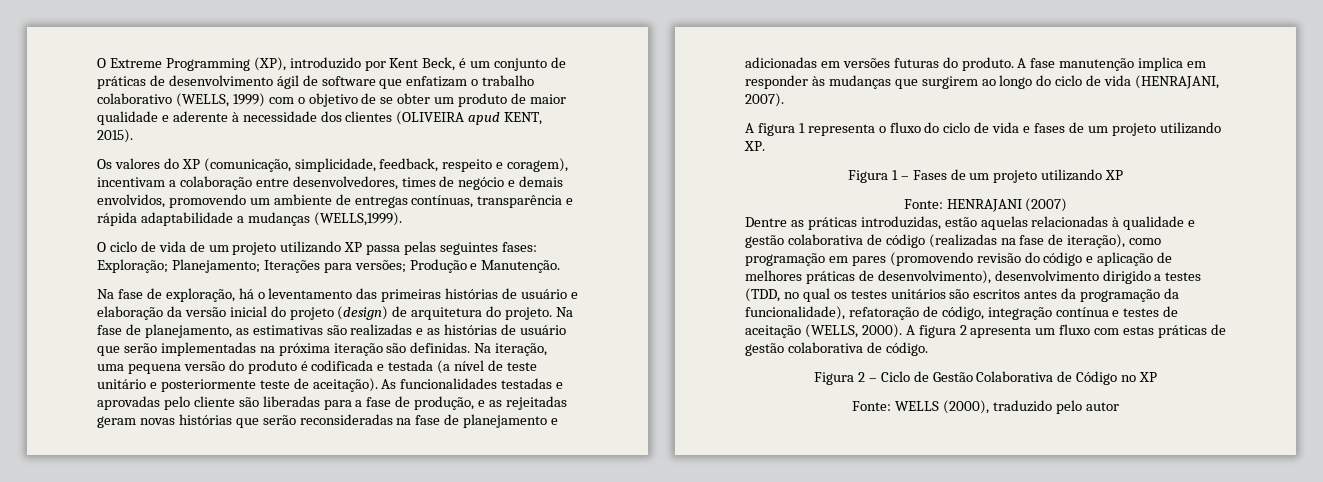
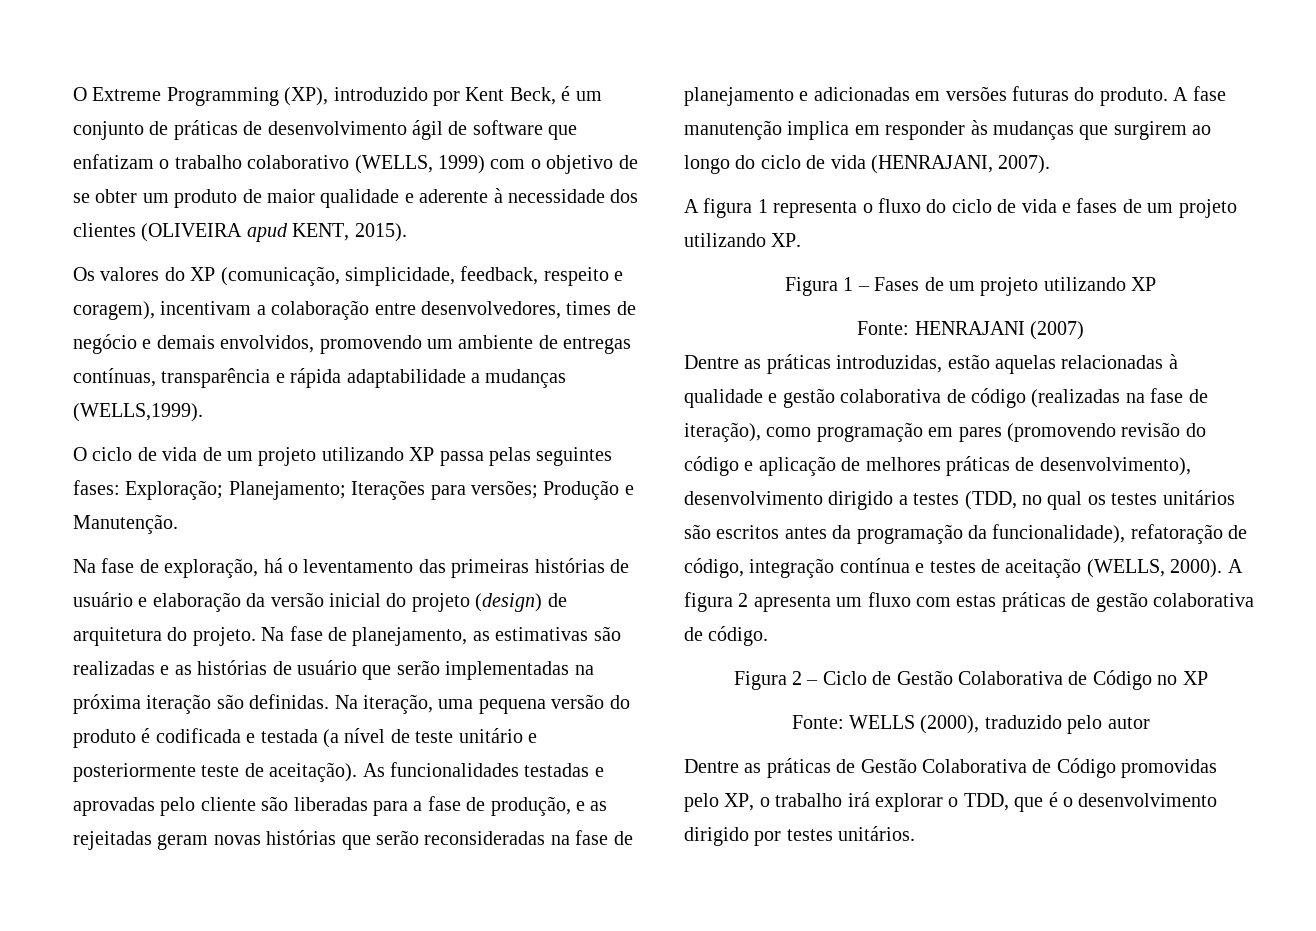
+ Dentre as práticas de Gestão Colaborativa de Código promovidas pelo XP, o trabalho irá explorar o TDD, que é o desenvolvimento dirigido por testes unitários.

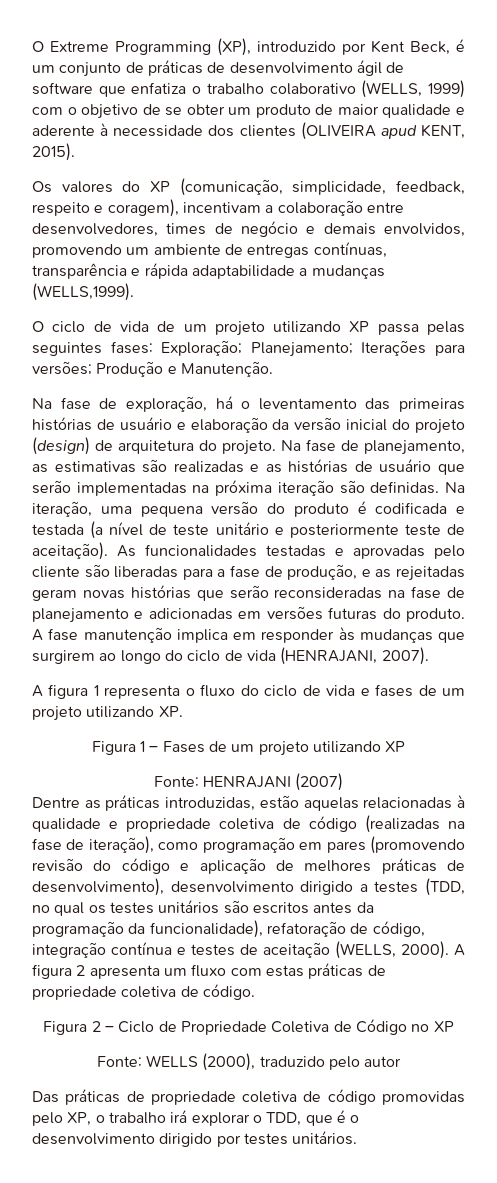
- O Extreme Programming (XP), introduzido por Kent Beck, é um conjunto de práticas de desenvolvimento ágil de software que enfatizam o trabalho colaborativo (WELLS, 1999) com o objetivo de se obter um produto de maior qualidade e aderente à necessidade dos clientes (OLIVEIRA apud KENT, 2015).
+ O Extreme Programming (XP), introduzido por Kent Beck, é um conjunto de práticas de desenvolvimento ágil de software que enfatiza o trabalho colaborativo (WELLS, 1999) com o objetivo de se obter um produto de maior qualidade e aderente à necessidade dos clientes (OLIVEIRA apud KENT, 2015).
- Dentre as práticas introduzidas, estão aquelas relacionadas à qualidade e gestão colaborativa de código (realizadas na fase de iteração), como programação em pares (promovendo revisão do código e aplicação de melhores práticas de desenvolvimento), desenvolvimento dirigido a testes (TDD, no qual os testes unitários são escritos antes da programação da funcionalidade), refatoração de código, integração contínua e testes de aceitação (WELLS, 2000).
+ Dentre as práticas introduzidas, estão aquelas relacionadas à qualidade e propriedade coletiva de código (realizadas na fase de iteração), como programação em pares (promovendo revisão do código e aplicação de melhores práticas de desenvolvimento), desenvolvimento dirigido a testes (TDD, no qual os testes unitários são escritos antes da programação da funcionalidade), refatoração de código, integração contínua e testes de aceitação (WELLS, 2000).
- A figura 2 apresenta um fluxo com estas práticas de gestão colaborativa de código.
+ A figura 2 apresenta um fluxo com estas práticas de propriedade coletiva de código.
- Figura 2 – Ciclo de Gestão Colaborativa de Código no XP
+ Figura 2 – Ciclo de Propriedade Coletiva de Código no XP
- Dentre as práticas de Gestão Colaborativa de Código promovidas pelo XP, o trabalho irá explorar o TDD, que é o desenvolvimento dirigido por testes unitários.
+ Das práticas de propriedade coletiva de código promovidas pelo XP, o trabalho irá explorar o TDD, que é o desenvolvimento dirigido por testes unitários.

